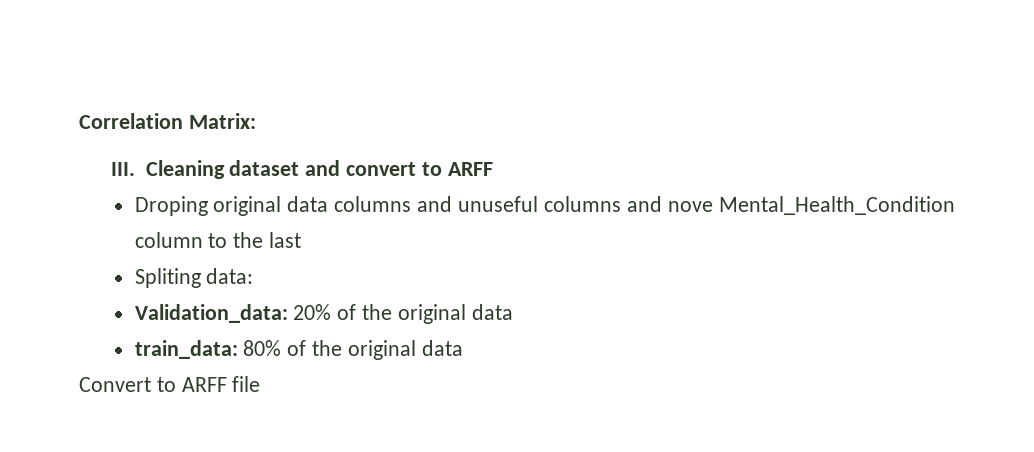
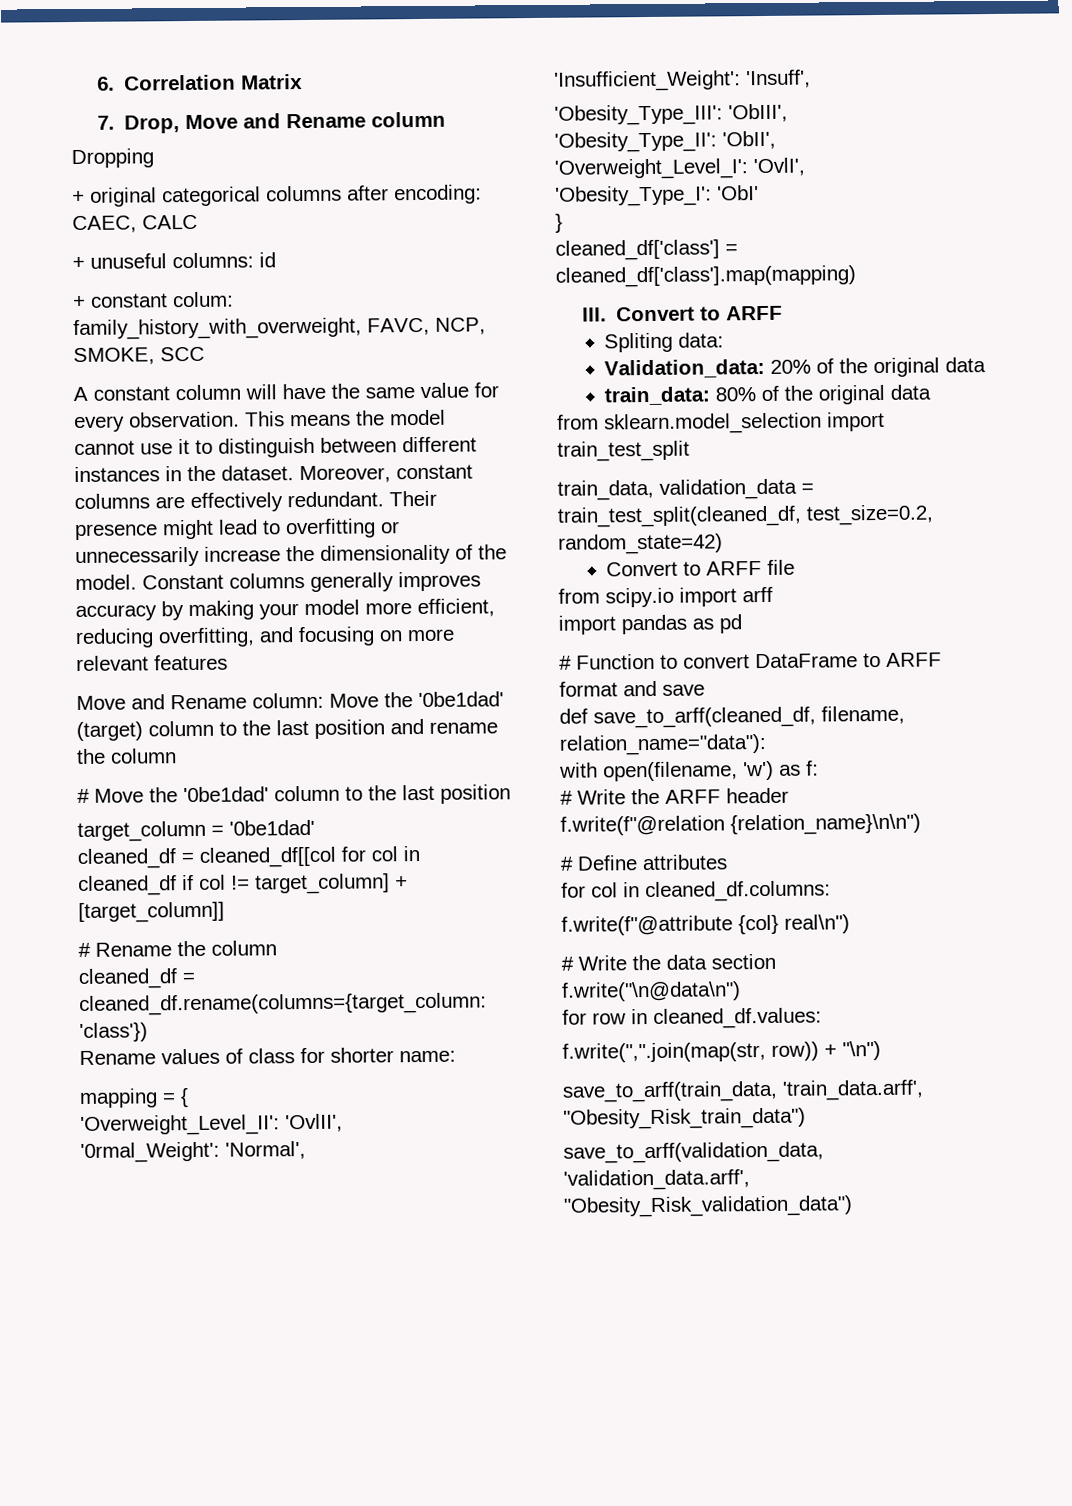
- Correlation Matrix:
- III. Cleaning dataset and convert to ARFF
- Droping original data columns and unuseful columns and nove Mental_Health_Condition column to the last
+ 6. Correlation Matrix
+ 7. Drop, Move and Rename column
+ Dropping
+ + original categorical columns after encoding: CAEC, CALC
+ + unuseful columns: id
+ + constant colum: family_history_with_overweight, FAVC, NCP, SMOKE, SCC
+ A constant column will have the same value for every observation. This means the model cannot use it to distinguish between different instances in the dataset. Moreover, constant columns are effectively redundant. Their presence might lead to overfitting or unnecessarily increase the dimensionality of the model. Constant columns generally improves accuracy by making your model more efficient, reducing overfitting, and focusing on more relevant features
+ Move and Rename column: Move the '0be1dad' (target) column to the last position and rename the column
+ # Move the '0be1dad' column to the last position
+ target_column = '0be1dad'
+ cleaned_df = cleaned_df[[col for col in cleaned_df if col != target_column] + [target_column]]
+ # Rename the column
+ cleaned_df = cleaned_df.rename(columns={target_column: 'class'})
+ Rename values of class for shorter name:
+ mapping = {
+ 'Overweight_Level_II': 'OvlII',
+ '0rmal_Weight': 'Normal',
+ 'Insufficient_Weight': 'Insuff',
+ 'Obesity_Type_III': 'ObIII',
+ 'Obesity_Type_II': 'ObII',
+ 'Overweight_Level_I': 'OvlI',
+ 'Obesity_Type_I': 'ObI'
+ }
+ cleaned_df['class'] = cleaned_df['class'].map(mapping)
+ III. Convert to ARFF
+ from sklearn.model_selection import train_test_split
+ train_data, validation_data = train_test_split(cleaned_df, test_size=0.2, random_state=42)
  Convert to ARFF file
+ from scipy.io import arff
+ import pandas as pd
+ # Function to convert DataFrame to ARFF format and save
+ def save_to_arff(cleaned_df, filename, relation_name="data"):
+ with open(filename, 'w') as f:
+ # Write the ARFF header
+ f.write(f"@relation {relation_name}\n\n")
+ # Define attributes
+ for col in cleaned_df.columns:
+ f.write(f"@attribute {col} real\n")
+ # Write the data section
+ f.write("\n@data\n")
+ for row in cleaned_df.values:
+ f.write(",".join(map(str, row)) + "\n")
+ save_to_arff(train_data, 'train_data.arff', "Obesity_Risk_train_data")
+ save_to_arff(validation_data, 'validation_data.arff', "Obesity_Risk_validation_data")

